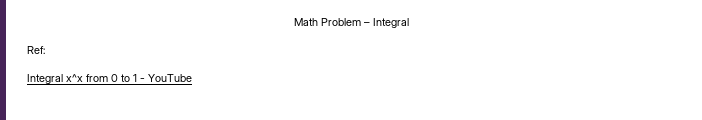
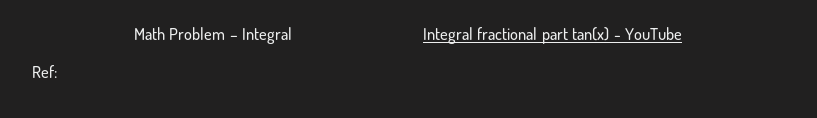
- Integral x^x from 0 to 1 - YouTube
+ Integral fractional part tan(x) - YouTube

